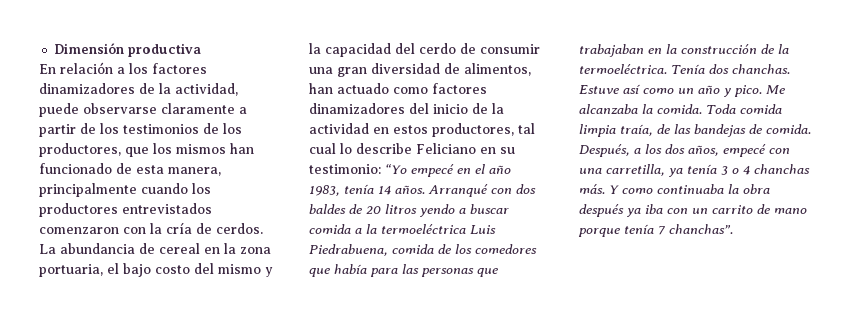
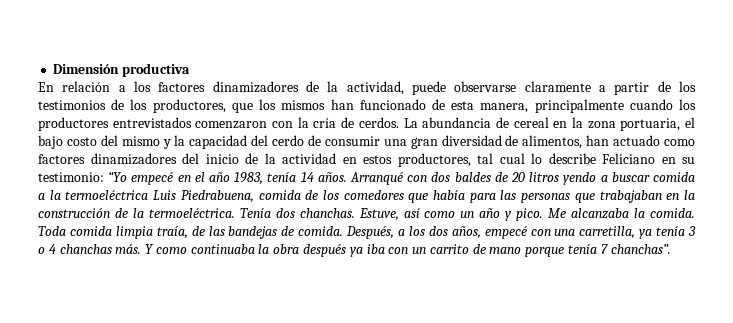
- Estuve así como un año y pico.
+ Estuve, así como un año y pico.

